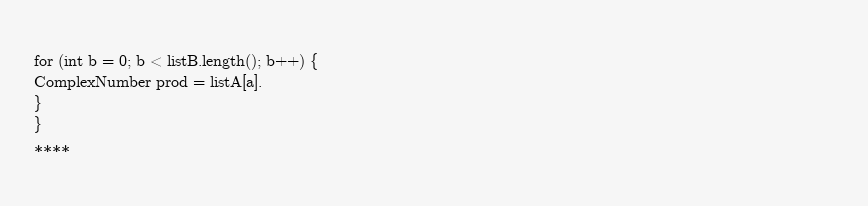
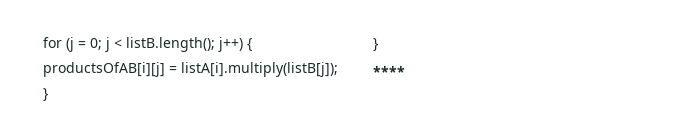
- for (int b = 0; b < listB.length(); b++) {
+ for (j = 0; j < listB.length(); j++) {
- ComplexNumber prod = listA[a].
+ productsOfAB[i][j] = listA[i].multiply(listB[j]);

